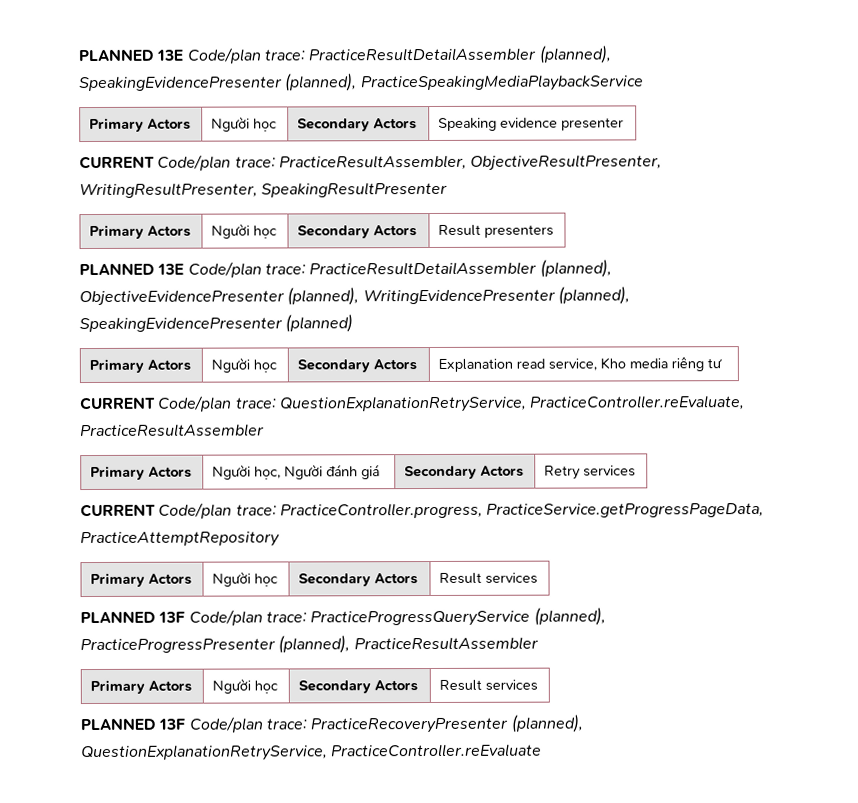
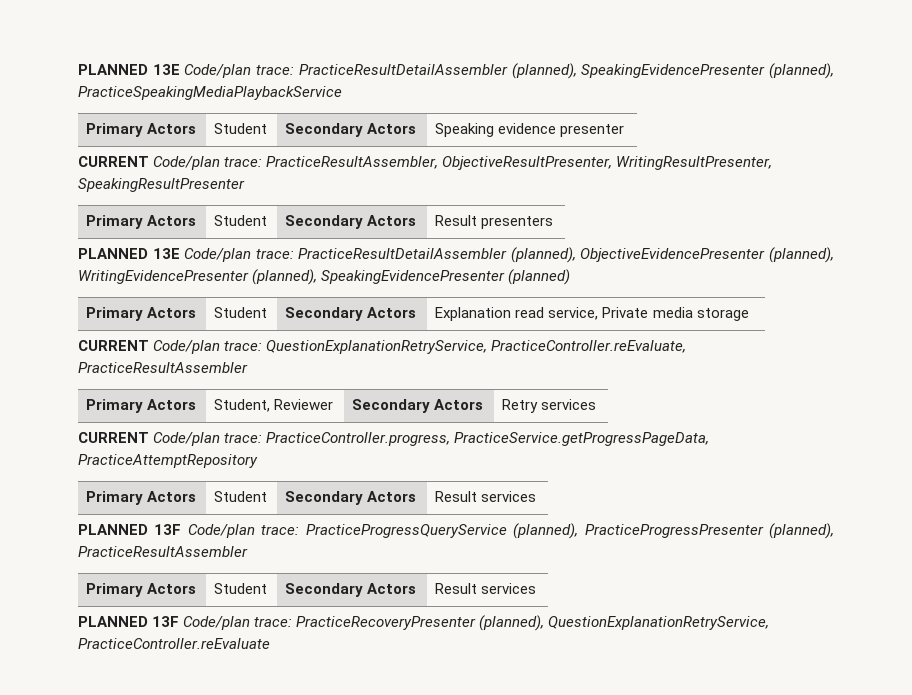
- Primary Actors | Người học | Secondary Actors | Speaking evidence presenter
+ Primary Actors | Student | Secondary Actors | Speaking evidence presenter
- Primary Actors | Người học | Secondary Actors | Result presenters
+ Primary Actors | Student | Secondary Actors | Result presenters
- Primary Actors | Người học | Secondary Actors | Explanation read service, Kho media riêng tư
+ Primary Actors | Student | Secondary Actors | Explanation read service, Private media storage
- Primary Actors | Người học, Người đánh giá | Secondary Actors | Retry services
+ Primary Actors | Student, Reviewer | Secondary Actors | Retry services
  CURRENT Code/plan trace: PracticeController.progress, PracticeService.getProgressPageData, PracticeAttemptRepository
- Primary Actors | Người học | Secondary Actors | Result services
+ Primary Actors | Student | Secondary Actors | Result services
  PLANNED 13F Code/plan trace: PracticeProgressQueryService (planned), PracticeProgressPresenter (planned), PracticeResultAssembler
- Primary Actors | Người học | Secondary Actors | Result services
+ Primary Actors | Student | Secondary Actors | Result services

